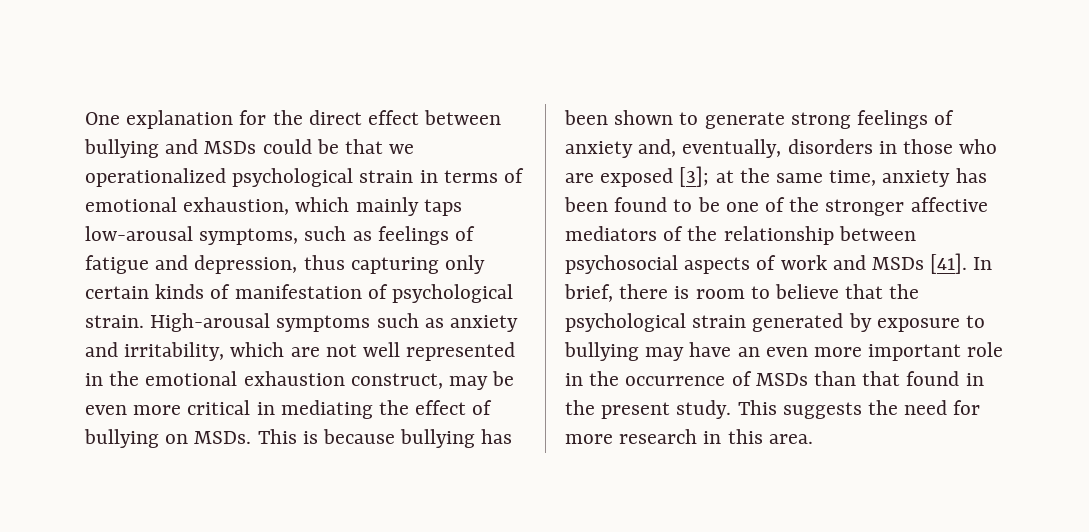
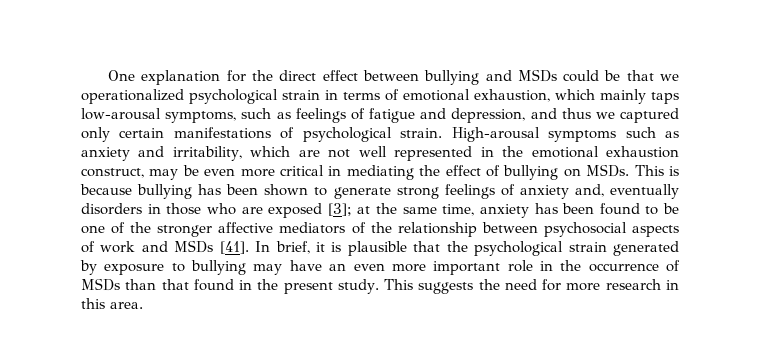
- One explanation for the direct effect between bullying and MSDs could be that we operationalized psychological strain in terms of emotional exhaustion, which mainly taps low-arousal symptoms, such as feelings of fatigue and depression, thus capturing only certain kinds of manifestation of psychological strain.
+ One explanation for the direct effect between bullying and MSDs could be that we operationalized psychological strain in terms of emotional exhaustion, which mainly taps low-arousal symptoms, such as feelings of fatigue and depression, and thus we captured only certain manifestations of psychological strain.
- This is because bullying has been shown to generate strong feelings of anxiety and, eventually, disorders in those who are exposed [3]; at the same time, anxiety has been found to be one of the stronger affective mediators of the relationship between psychosocial aspects of work and MSDs [41].
+ This is because bullying has been shown to generate strong feelings of anxiety and, eventually disorders in those who are exposed [3]; at the same time, anxiety has been found to be one of the stronger affective mediators of the relationship between psychosocial aspects of work and MSDs [41].
- In brief, there is room to believe that the psychological strain generated by exposure to bullying may have an even more important role in the occurrence of MSDs than that found in the present study.
+ In brief, it is plausible that the psychological strain generated by exposure to bullying may have an even more important role in the occurrence of MSDs than that found in the present study.

